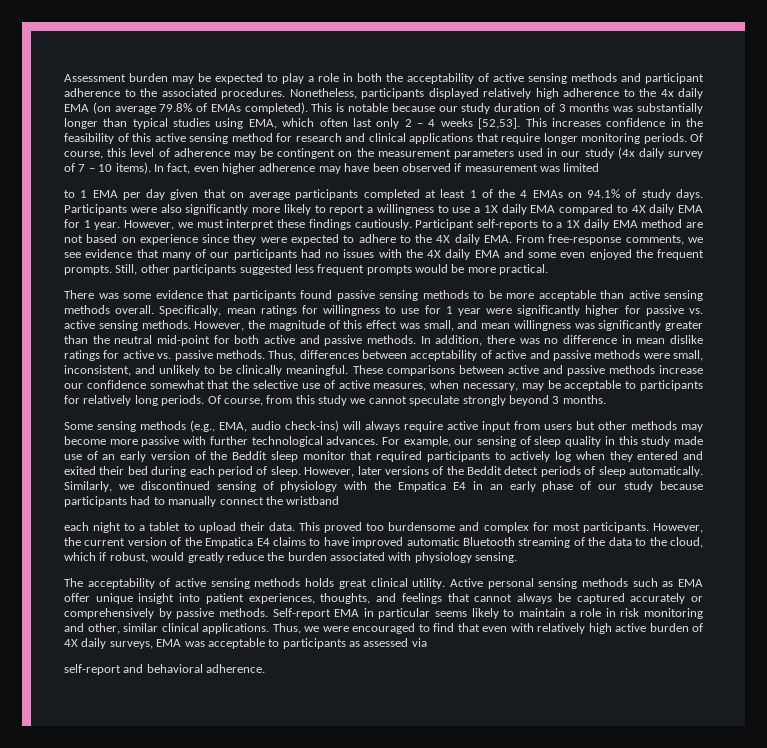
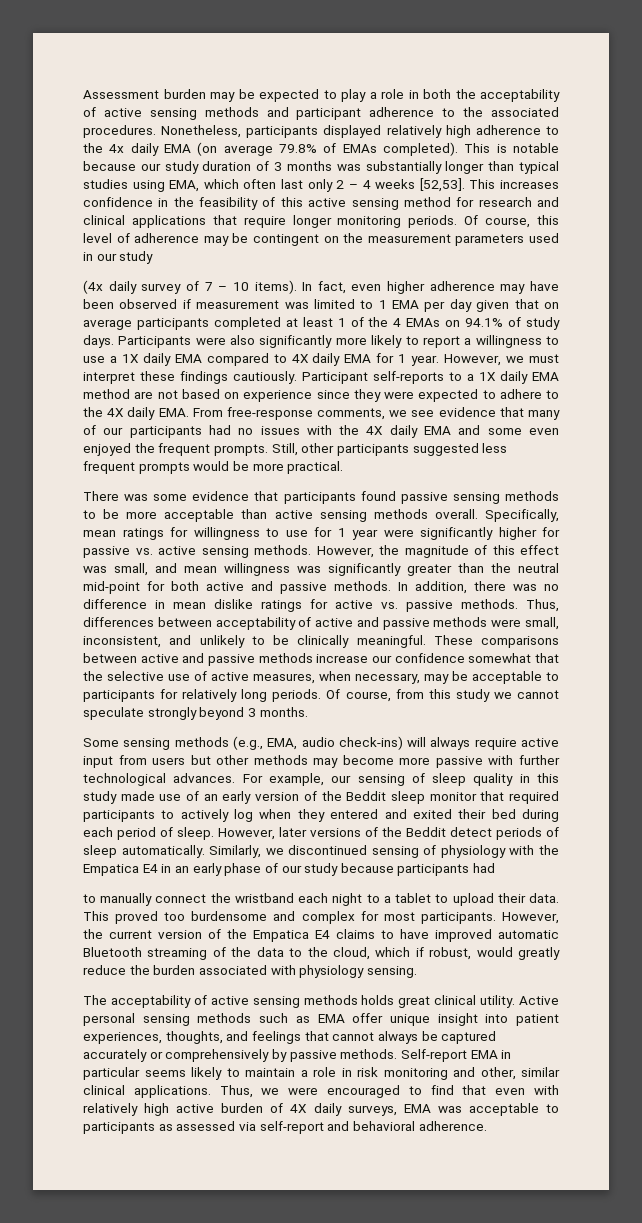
- Of course, this level of adherence may be contingent on the measurement parameters used in our study (4x daily survey of 7 – 10 items).
+ Of course, this level of adherence may be contingent on the measurement parameters used in our study
+ (4x daily survey of 7 – 10 items).
- In fact, even higher adherence may have been observed if measurement was limited
- to 1 EMA per day given that on average participants completed at least 1 of the 4 EMAs on 94.1% of study days.
+ In fact, even higher adherence may have been observed if measurement was limited to 1 EMA per day given that on average participants completed at least 1 of the 4 EMAs on 94.1% of study days.
- Similarly, we discontinued sensing of physiology with the Empatica E4 in an early phase of our study because participants had to manually connect the wristband
- each night to a tablet to upload their data.
+ Similarly, we discontinued sensing of physiology with the Empatica E4 in an early phase of our study because participants had
+ to manually connect the wristband each night to a tablet to upload their data.
- Thus, we were encouraged to find that even with relatively high active burden of 4X daily surveys, EMA was acceptable to participants as assessed via
- self-report and behavioral adherence.
+ Thus, we were encouraged to find that even with relatively high active burden of 4X daily surveys, EMA was acceptable to participants as assessed via self-report and behavioral adherence.

